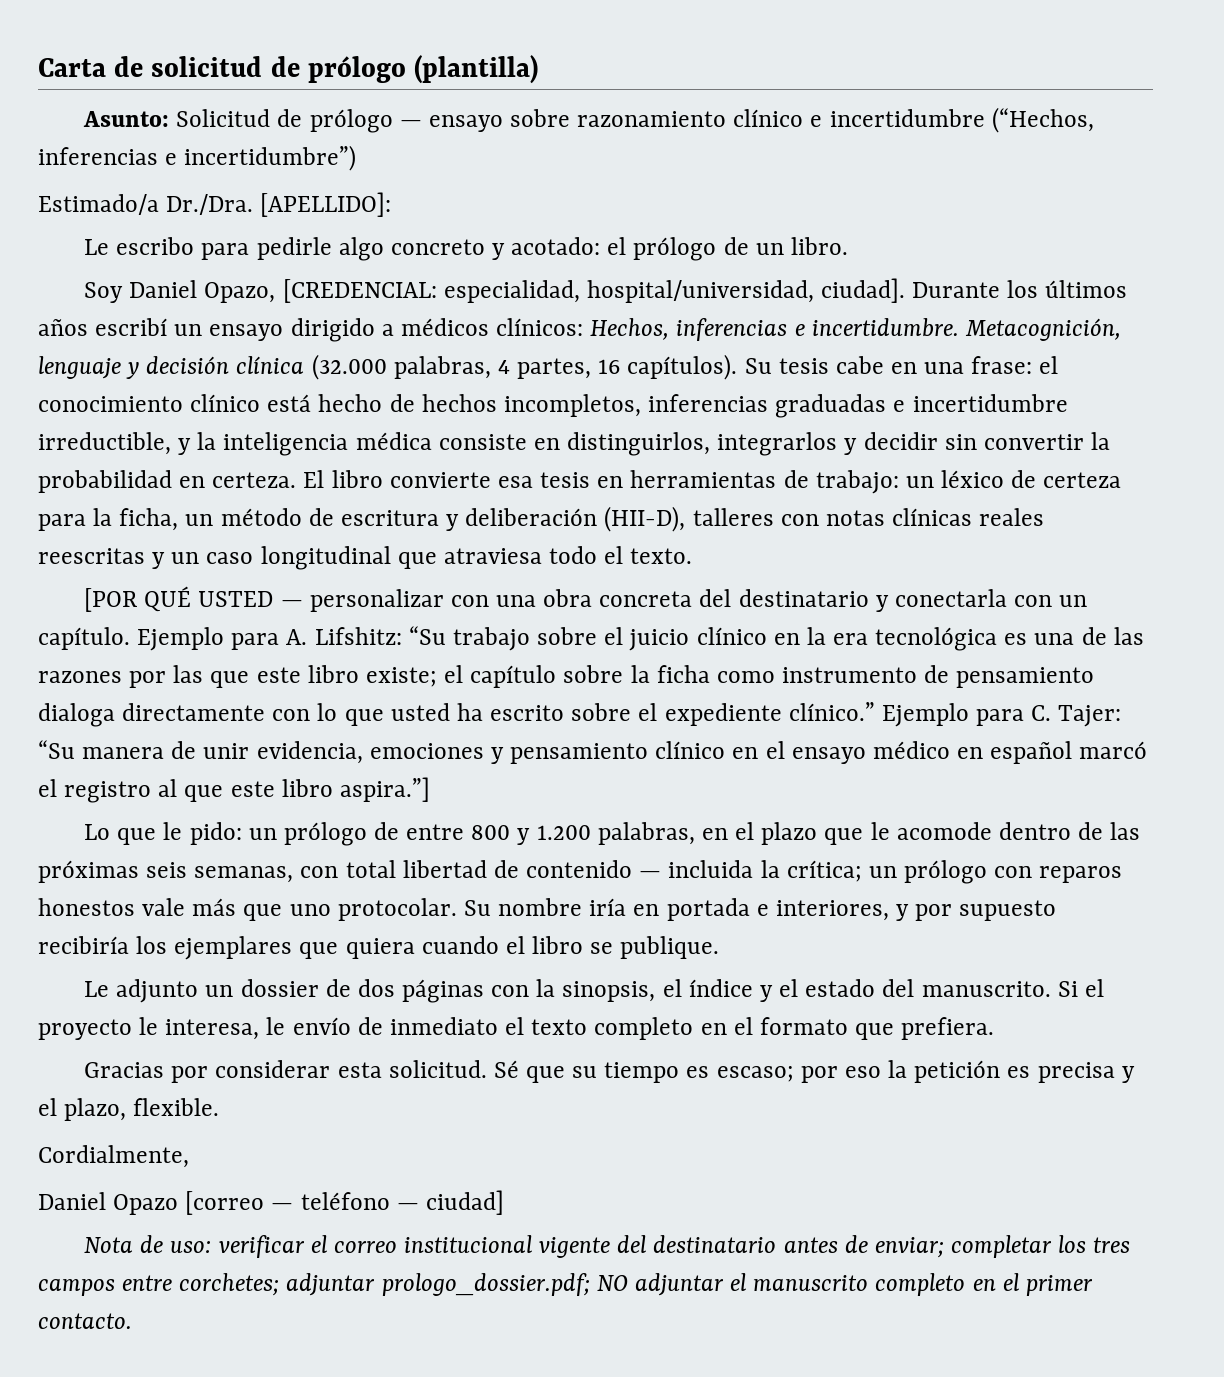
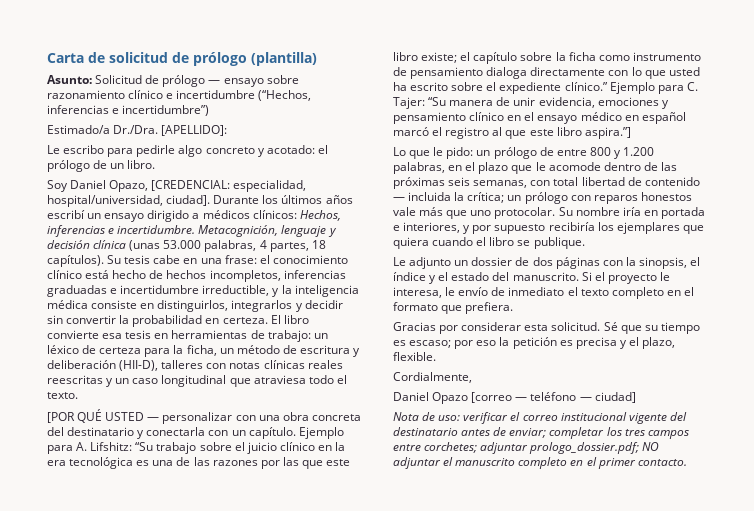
- Metacognición, lenguaje y decisión clínica (32.000 palabras, 4 partes, 16 capítulos).
+ Metacognición, lenguaje y decisión clínica (unas 53.000 palabras, 4 partes, 18 capítulos).

